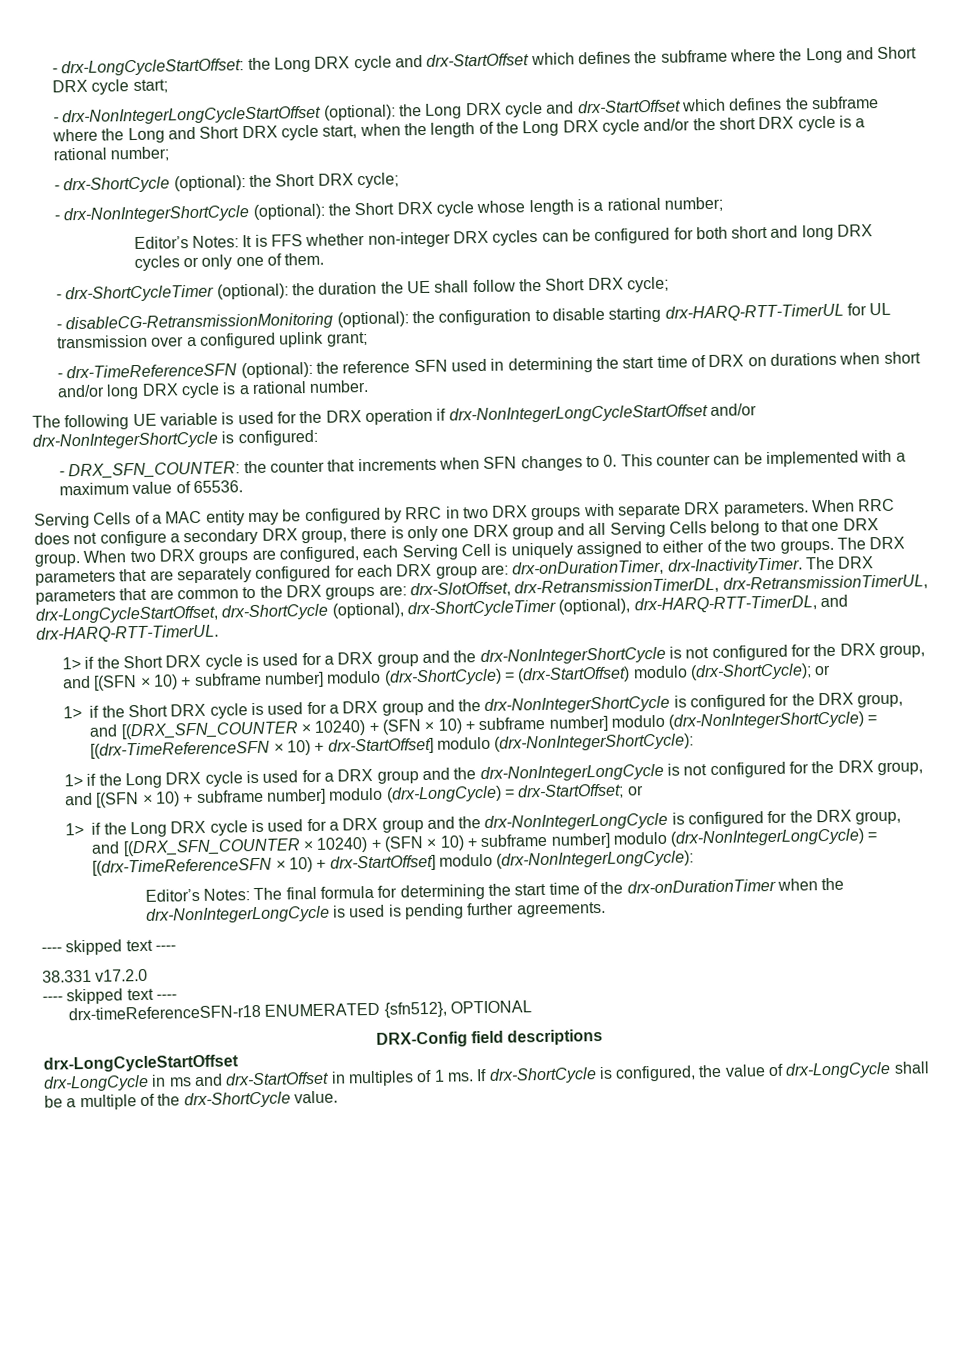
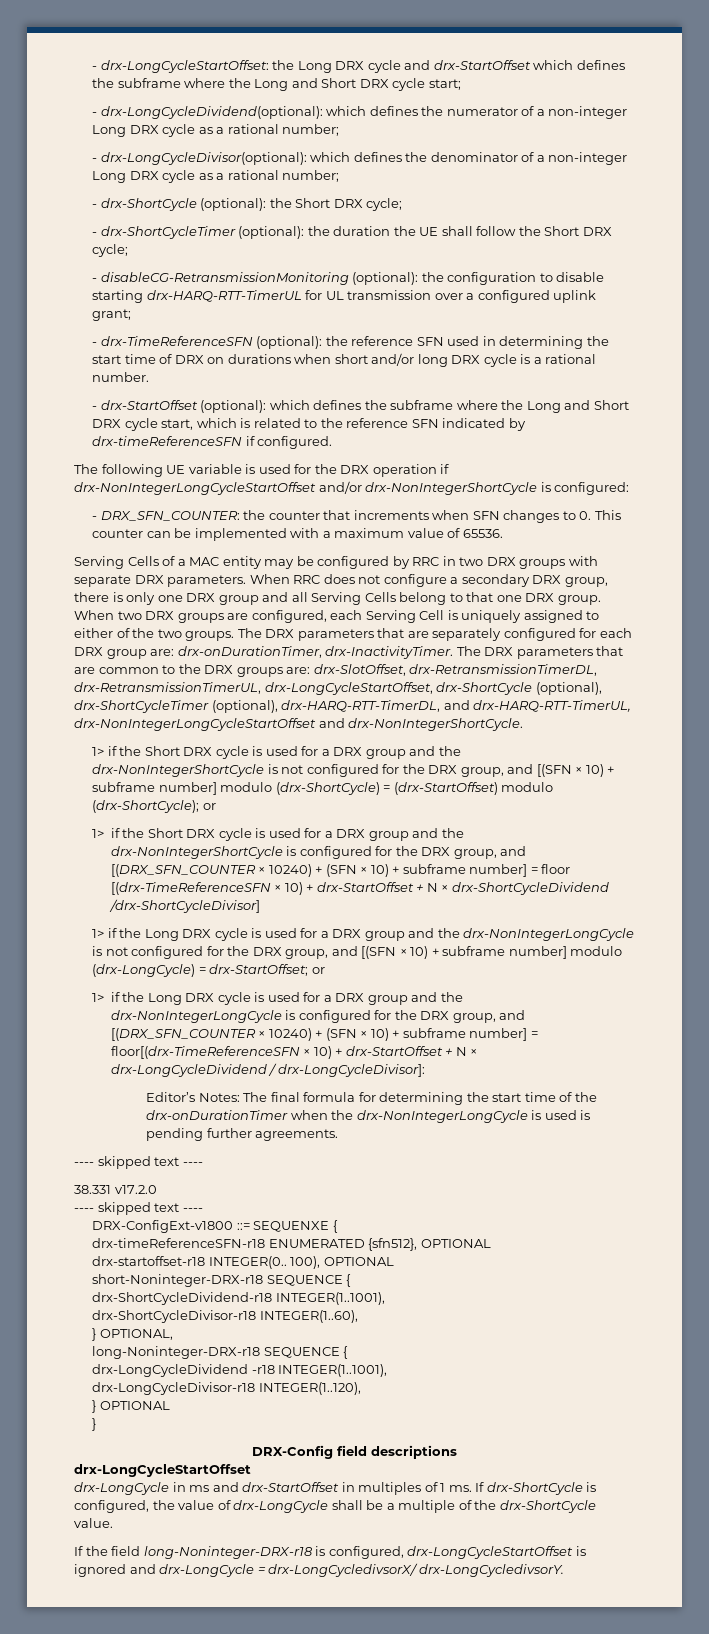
- - drx-NonIntegerLongCycleStartOffset (optional): the Long DRX cycle and drx-StartOffset which defines the subframe where the Long and Short DRX cycle start, when the length of the Long DRX cycle and/or the short DRX cycle is a rational number;
+ - drx-LongCycleDividend(optional): which defines the numerator of a non-integer Long DRX cycle as a rational number;
+ - drx-LongCycleDivisor(optional): which defines the denominator of a non-integer Long DRX cycle as a rational number;
- - drx-NonIntegerShortCycle (optional): the Short DRX cycle whose length is a rational number;
- Editor’s Notes: It is FFS whether non-integer DRX cycles can be configured for both short and long DRX cycles or only one of them.
+ - drx-StartOffset (optional): which defines the subframe where the Long and Short DRX cycle start, which is related to the reference SFN indicated by drx-timeReferenceSFN if configured.
- The DRX parameters that are common to the DRX groups are: drx-SlotOffset, drx-RetransmissionTimerDL, drx-RetransmissionTimerUL, drx-LongCycleStartOffset, drx-ShortCycle (optional), drx-ShortCycleTimer (optional), drx-HARQ-RTT-TimerDL, and drx-HARQ-RTT-TimerUL.
+ The DRX parameters that are common to the DRX groups are: drx-SlotOffset, drx-RetransmissionTimerDL, drx-RetransmissionTimerUL, drx-LongCycleStartOffset, drx-ShortCycle (optional), drx-ShortCycleTimer (optional), drx-HARQ-RTT-TimerDL, and drx-HARQ-RTT-TimerUL, drx-NonIntegerLongCycleStartOffset and drx-NonIntegerShortCycle.
- 1> if the Short DRX cycle is used for a DRX group and the drx-NonIntegerShortCycle is configured for the DRX group, and [(DRX_SFN_COUNTER × 10240) + (SFN × 10) + subframe number] modulo (drx-NonIntegerShortCycle) = [(drx-TimeReferenceSFN × 10) + drx-StartOffset] modulo (drx-NonIntegerShortCycle):
+ 1> if the Short DRX cycle is used for a DRX group and the drx-NonIntegerShortCycle is configured for the DRX group, and [(DRX_SFN_COUNTER × 10240) + (SFN × 10) + subframe number] = floor [(drx-TimeReferenceSFN × 10) + drx-StartOffset + N × drx-ShortCycleDividend /drx-ShortCycleDivisor]
- 1> if the Long DRX cycle is used for a DRX group and the drx-NonIntegerLongCycle is configured for the DRX group, and [(DRX_SFN_COUNTER × 10240) + (SFN × 10) + subframe number] modulo (drx-NonIntegerLongCycle) = [(drx-TimeReferenceSFN × 10) + drx-StartOffset] modulo (drx-NonIntegerLongCycle):
+ 1> if the Long DRX cycle is used for a DRX group and the drx-NonIntegerLongCycle is configured for the DRX group, and [(DRX_SFN_COUNTER × 10240) + (SFN × 10) + subframe number] = floor[(drx-TimeReferenceSFN × 10) + drx-StartOffset + N × drx-LongCycleDividend / drx-LongCycleDivisor]:
+ DRX-ConfigExt-v1800 ::= SEQUENXE {
+ drx-startoffset-r18 INTEGER(0.. 100), OPTIONAL
+ short-Noninteger-DRX-r18 SEQUENCE {
+ drx-ShortCycleDividend-r18 INTEGER(1..1001),
+ drx-ShortCycleDivisor-r18 INTEGER(1..60),
+ } OPTIONAL,
+ long-Noninteger-DRX-r18 SEQUENCE {
+ drx-LongCycleDividend -r18 INTEGER(1..1001),
+ drx-LongCycleDivisor-r18 INTEGER(1..120),
+ } OPTIONAL
+ }
+ If the field long-Noninteger-DRX-r18 is configured, drx-LongCycleStartOffset is ignored and drx-LongCycle = drx-LongCycledivsorX/ drx-LongCycledivsorY.

